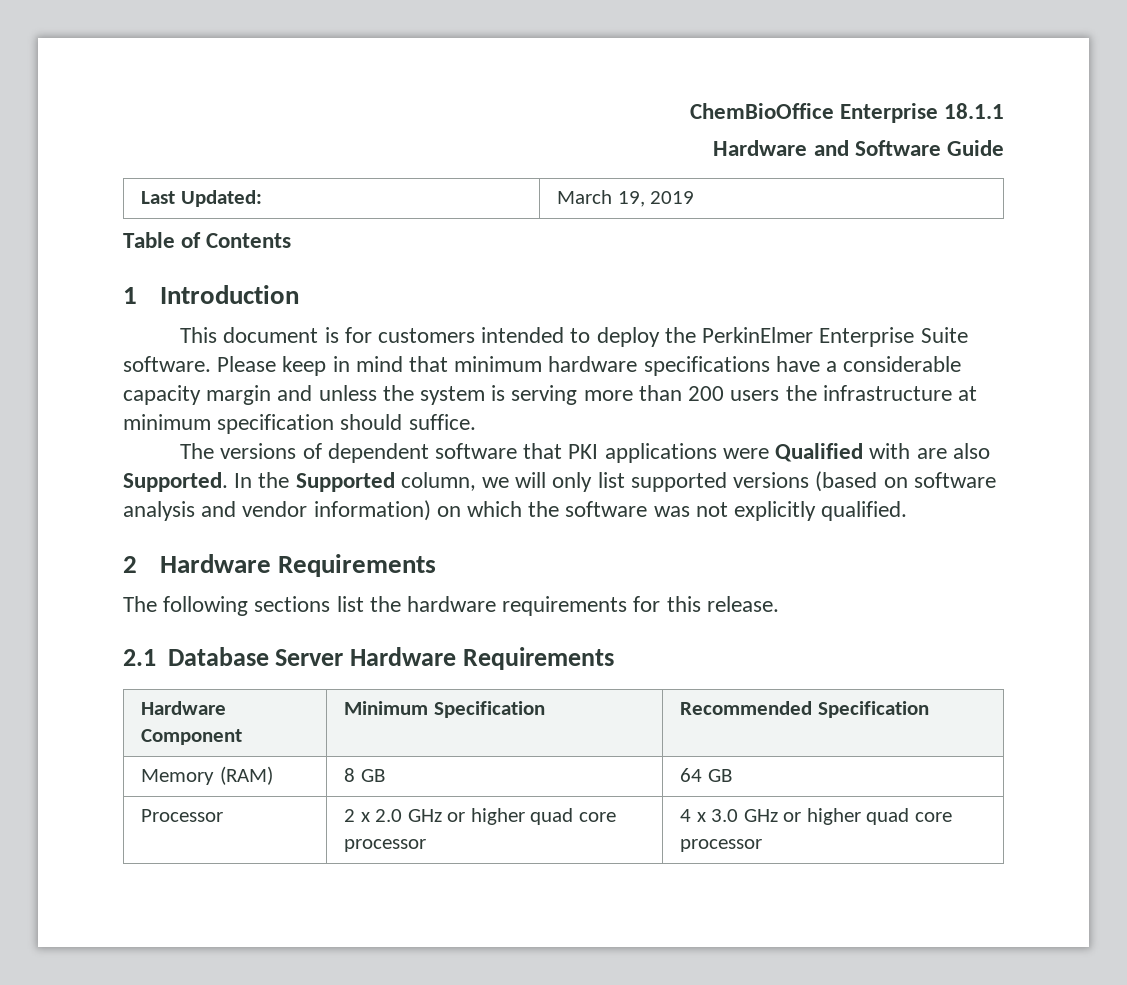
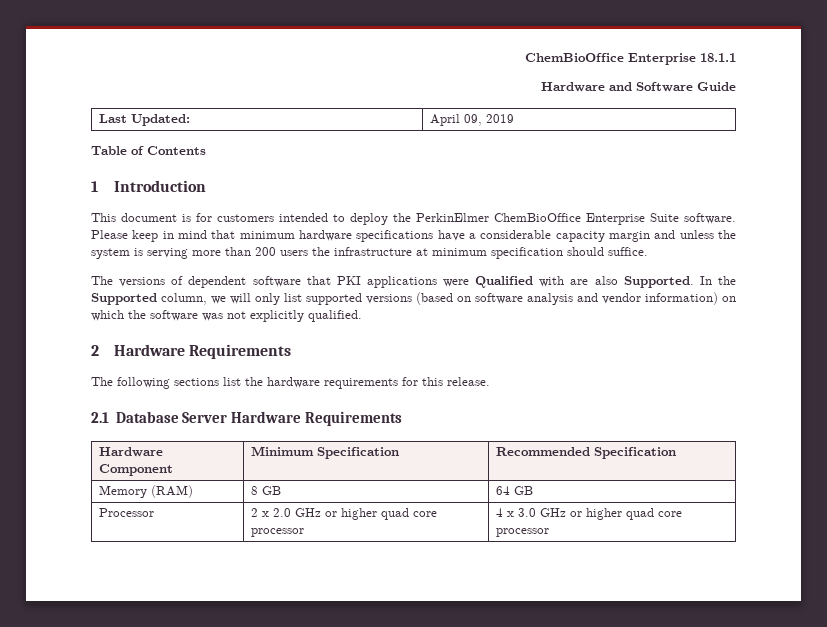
- Last Updated: | March 19, 2019
+ Last Updated: | April 09, 2019
- This document is for customers intended to deploy the PerkinElmer Enterprise Suite software.
+ This document is for customers intended to deploy the PerkinElmer ChemBioOffice Enterprise Suite software.

